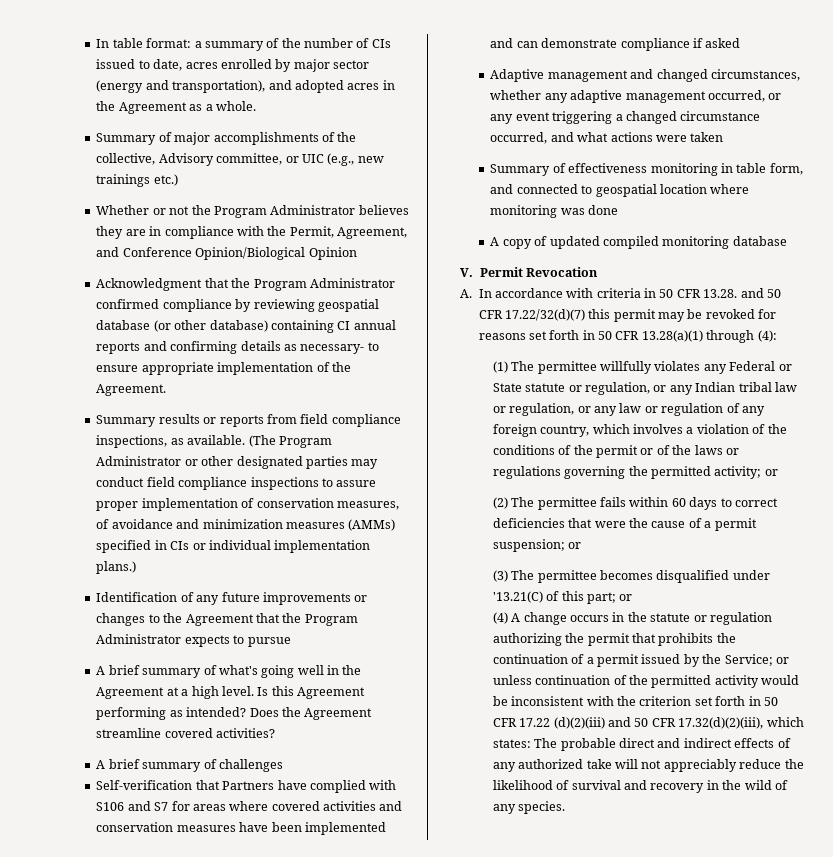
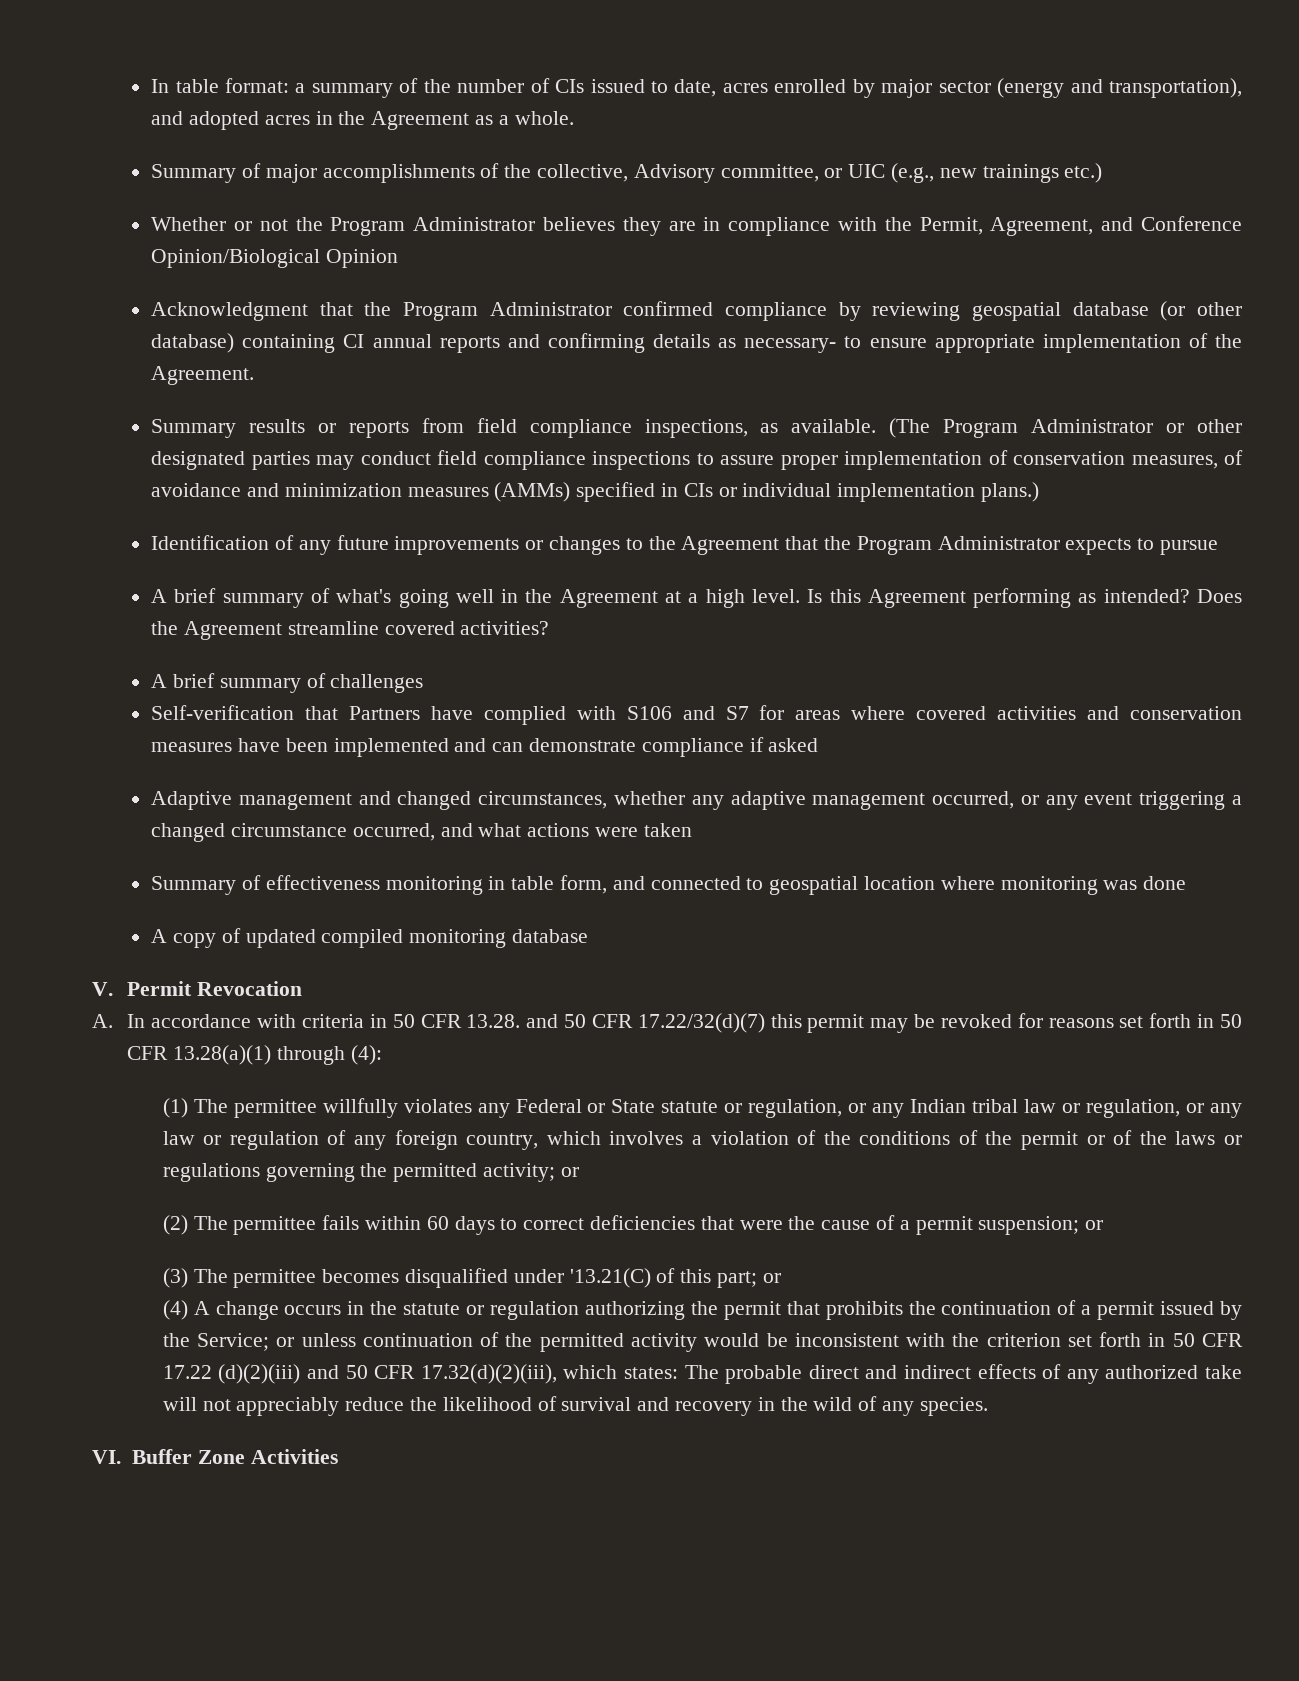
+ VI. Buffer Zone Activities

